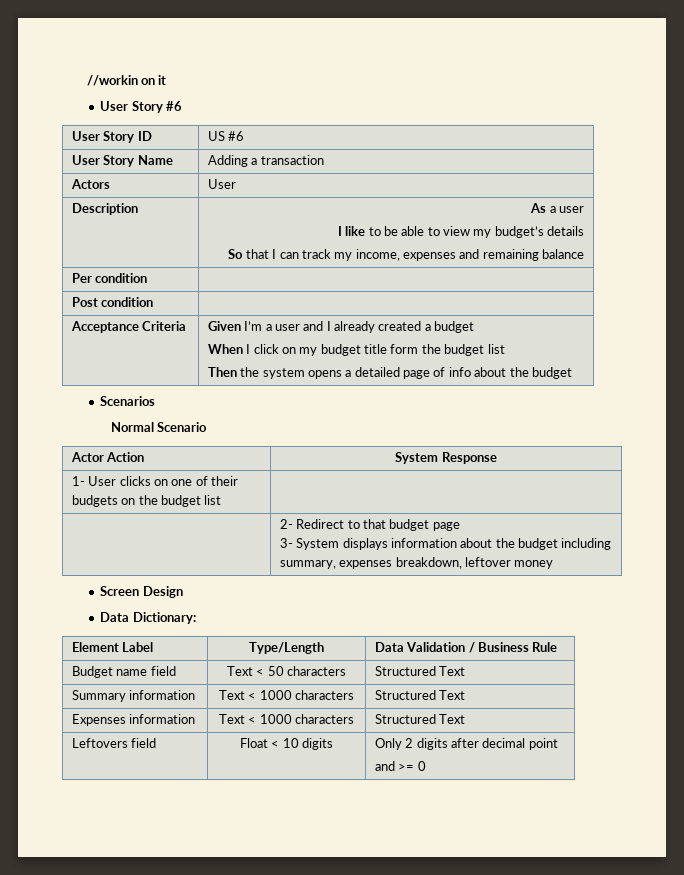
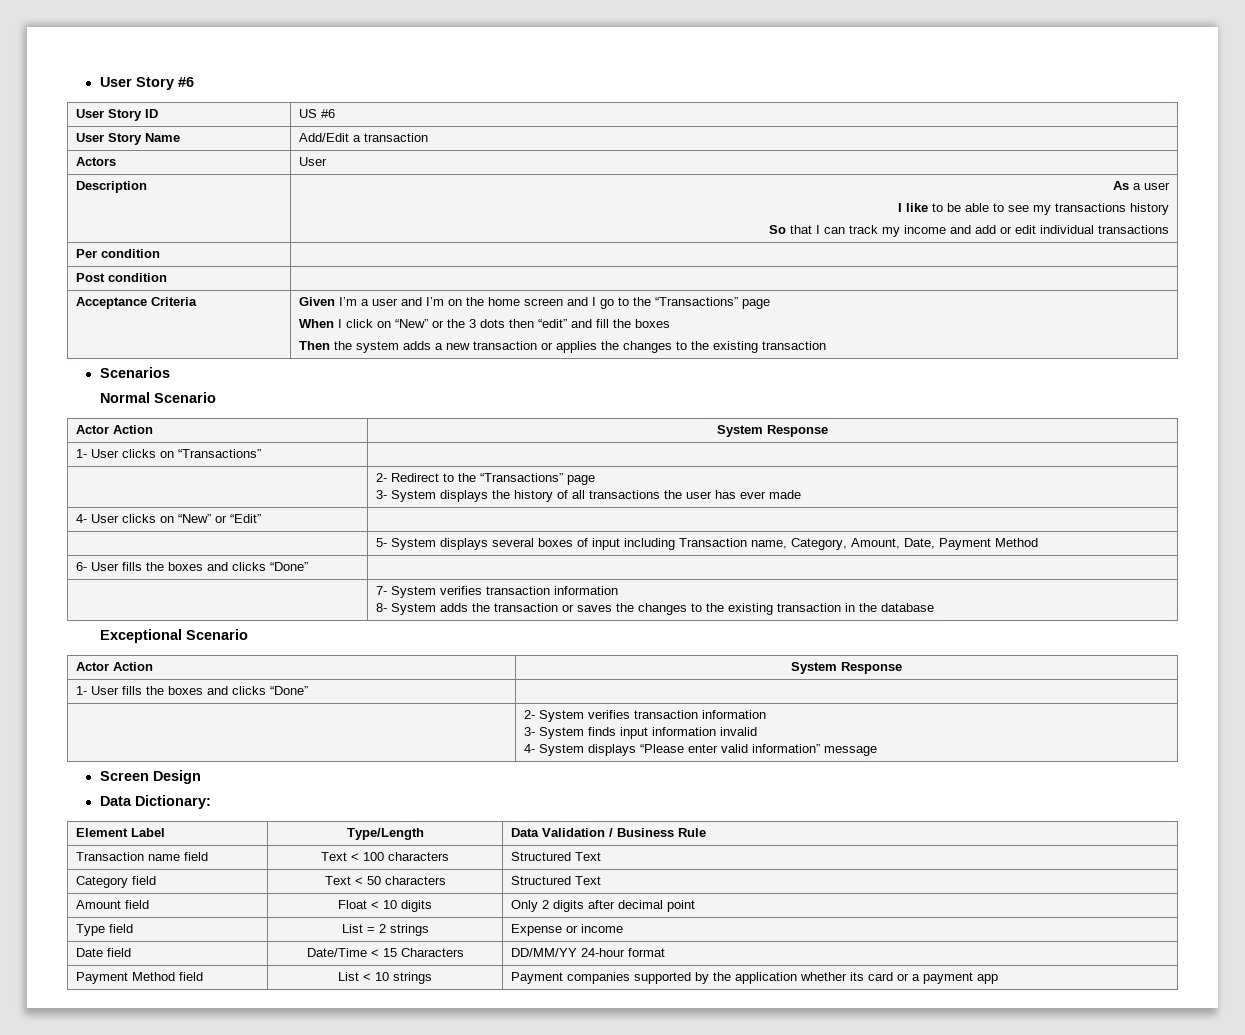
- //workin on it
- User Story Name | Adding a transaction
+ User Story Name | Add/Edit a transaction
  Description | As a user
- I like to be able to view my budget’s details
- So that I can track my income, expenses and remaining balance
+ I like to be able to see my transactions history
+ So that I can track my income and add or edit individual transactions
- Given I’m a user and I already created a budget
- When I click on my budget title form the budget list
- Then the system opens a detailed page of info about the budget
+ Given I’m a user and I’m on the home screen and I go to the “Transactions” page
+ When I click on “New” or the 3 dots then “edit” and fill the boxes
+ Then the system adds a new transaction or applies the changes to the existing transaction
- 1- User clicks on one of their budgets on the budget list |
+ 1- User clicks on “Transactions” |
- | 2- Redirect to that budget page
- 3- System displays information about the budget including summary, expenses breakdown, leftover money
+ | 2- Redirect to the “Transactions” page
+ 3- System displays the history of all transactions the user has ever made
+ 4- User clicks on “New” or “Edit” |
+ | 5- System displays several boxes of input including Transaction name, Category, Amount, Date, Payment Method
+ 6- User fills the boxes and clicks “Done” |
+ | 7- System verifies transaction information
+ 8- System adds the transaction or saves the changes to the existing transaction in the database
+ Exceptional Scenario
+ Actor Action | System Response
+ 1- User fills the boxes and clicks “Done” |
+ | 2- System verifies transaction information
+ 3- System finds input information invalid
+ 4- System displays “Please enter valid information” message
- Budget name field | Text < 50 characters | Structured Text
+ Transaction name field | Text < 100 characters | Structured Text
+ Category field | Text < 50 characters | Structured Text
- Summary information | Text < 1000 characters | Structured Text
- Expenses information | Text < 1000 characters | Structured Text
- Leftovers field | Float < 10 digits | Only 2 digits after decimal point
- and >= 0
+ Amount field | Float < 10 digits | Only 2 digits after decimal point
+ Type field | List = 2 strings | Expense or income
+ Date field | Date/Time < 15 Characters | DD/MM/YY 24-hour format
+ Payment Method field | List < 10 strings | Payment companies supported by the application whether its card or a payment app

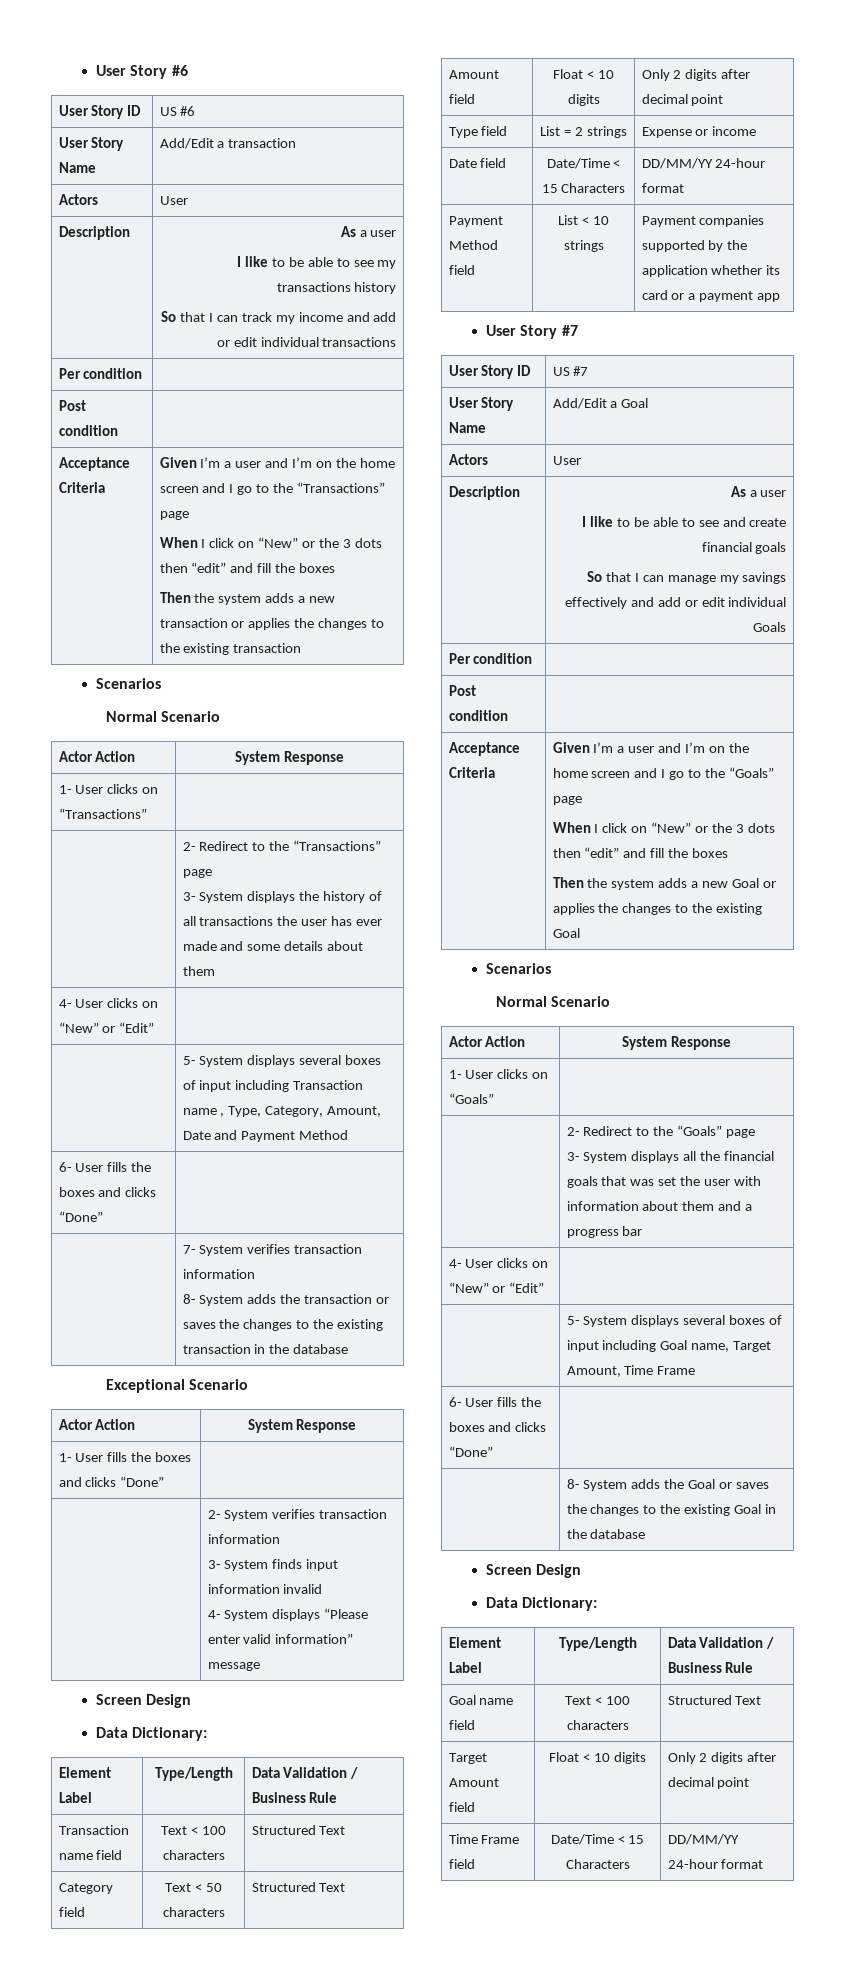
  | 2- Redirect to the “Transactions” page
- 3- System displays the history of all transactions the user has ever made
+ 3- System displays the history of all transactions the user has ever made and some details about them
- | 5- System displays several boxes of input including Transaction name, Category, Amount, Date, Payment Method
+ | 5- System displays several boxes of input including Transaction name , Type, Category, Amount, Date and Payment Method
+ User Story #7
+ User Story ID | US #7
+ User Story Name | Add/Edit a Goal
+ Actors | User
+ Description | As a user
+ I like to be able to see and create financial goals
+ So that I can manage my savings effectively and add or edit individual Goals
+ Per condition |
+ Post condition |
+ Acceptance Criteria | Given I’m a user and I’m on the home screen and I go to the “Goals” page
+ When I click on “New” or the 3 dots then “edit” and fill the boxes
+ Then the system adds a new Goal or applies the changes to the existing Goal
+ Scenarios
+ Normal Scenario
+ Actor Action | System Response
+ 1- User clicks on “Goals” |
+ | 2- Redirect to the “Goals” page
+ 3- System displays all the financial goals that was set the user with information about them and a progress bar
+ 4- User clicks on “New” or “Edit” |
+ | 5- System displays several boxes of input including Goal name, Target Amount, Time Frame
+ 6- User fills the boxes and clicks “Done” |
+ | 8- System adds the Goal or saves the changes to the existing Goal in the database
+ Screen Design
+ Data Dictionary:
+ Element Label | Type/Length | Data Validation / Business Rule
+ Goal name field | Text < 100 characters | Structured Text
+ Target Amount field | Float < 10 digits | Only 2 digits after decimal point
+ Time Frame field | Date/Time < 15 Characters | DD/MM/YY 24-hour format

